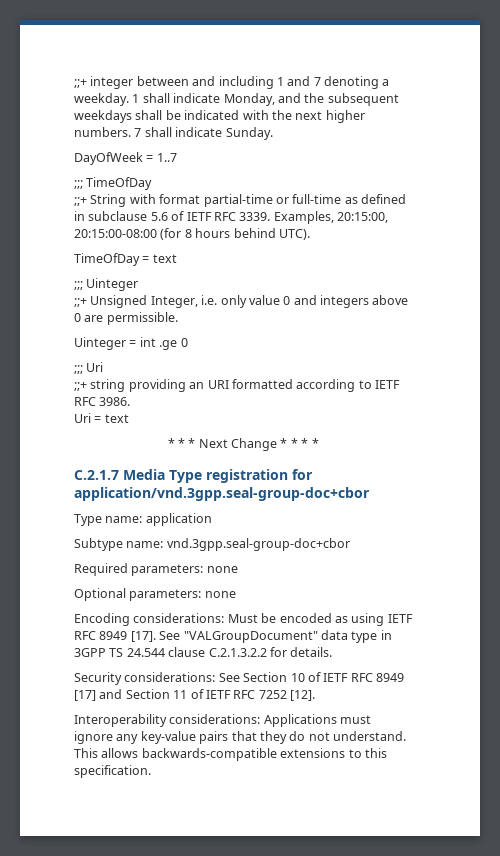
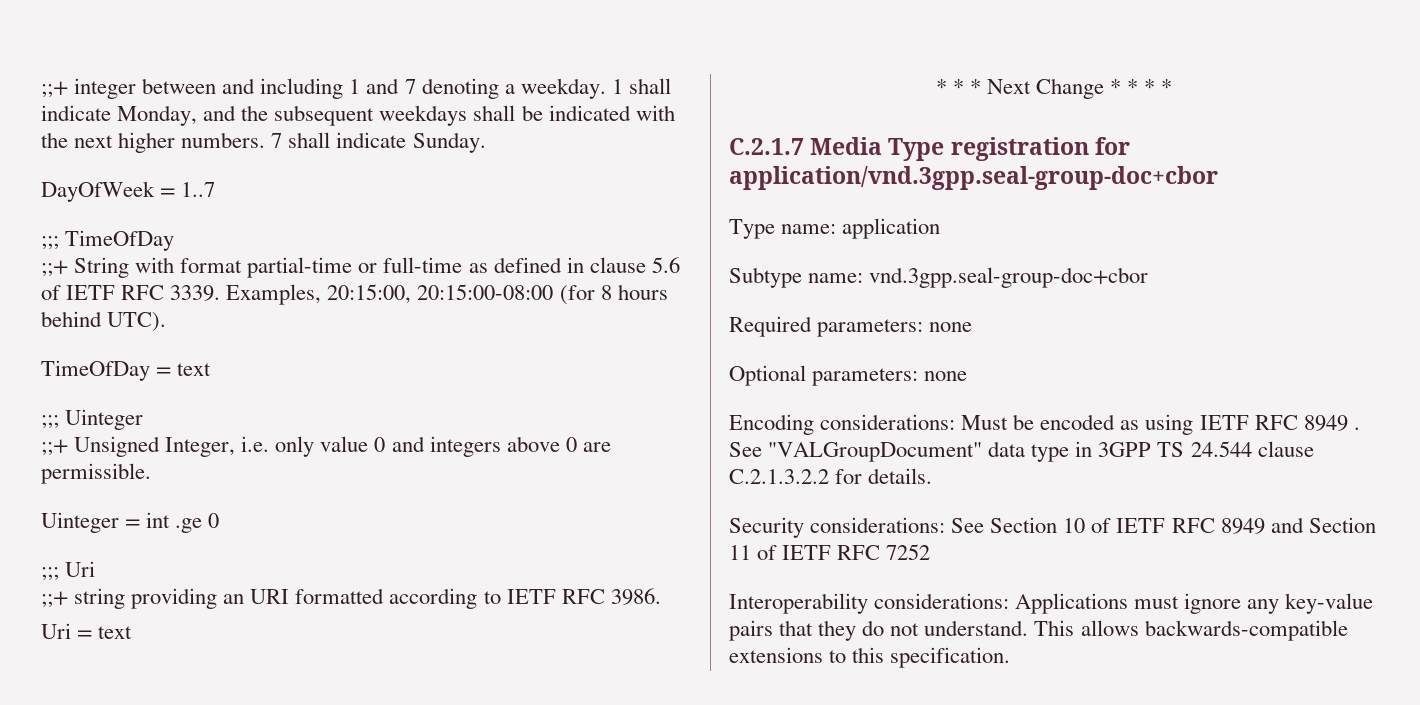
- ;;+ String with format partial-time or full-time as defined in subclause 5.6 of IETF RFC 3339.
+ ;;+ String with format partial-time or full-time as defined in clause 5.6 of IETF RFC 3339.
- Encoding considerations: Must be encoded as using IETF RFC 8949 [17].
+ Encoding considerations: Must be encoded as using IETF RFC 8949 .
- Security considerations: See Section 10 of IETF RFC 8949 [17] and Section 11 of IETF RFC 7252 [12].
+ Security considerations: See Section 10 of IETF RFC 8949 and Section 11 of IETF RFC 7252

